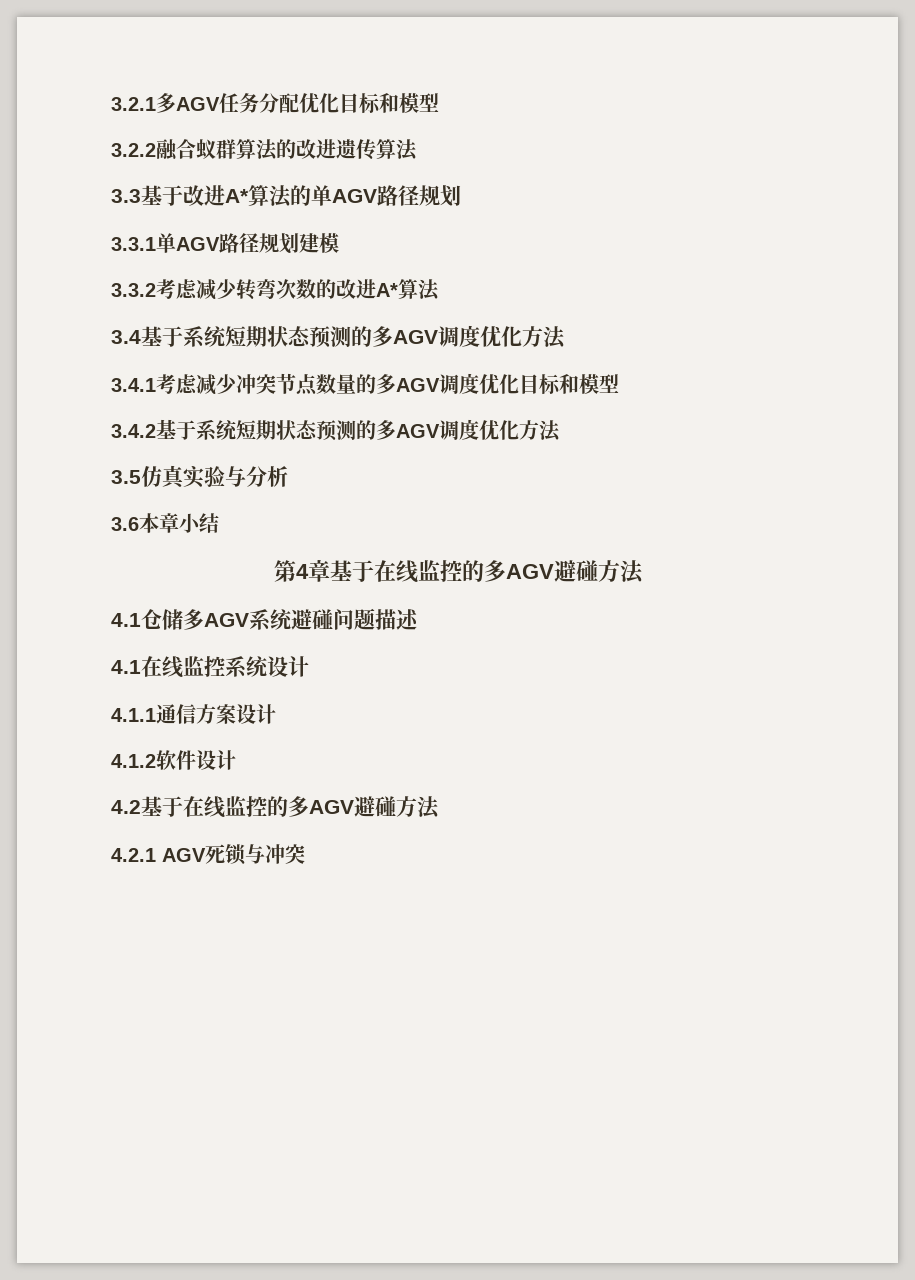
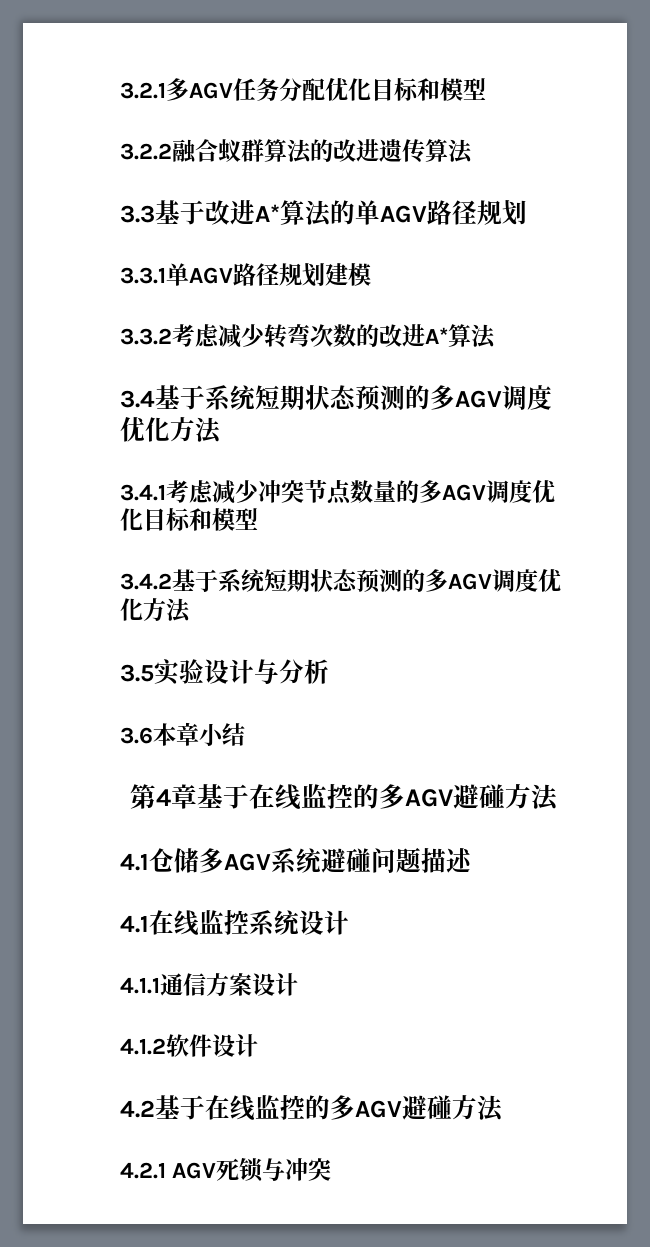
- 3.5仿真实验与分析
+ 3.5实验设计与分析

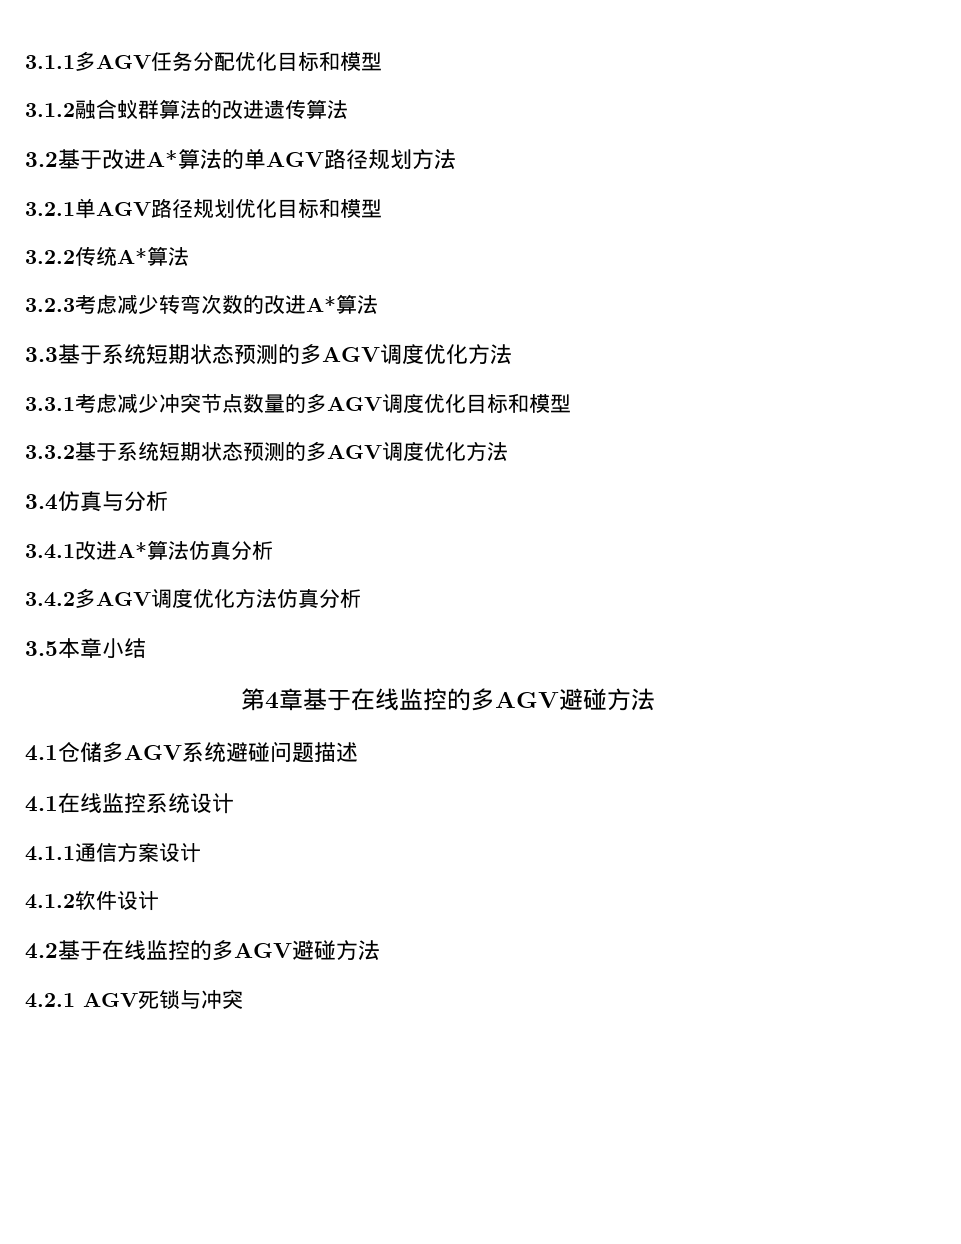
- 3.2.1多AGV任务分配优化目标和模型
+ 3.1.1多AGV任务分配优化目标和模型
- 3.2.2融合蚁群算法的改进遗传算法
+ 3.1.2融合蚁群算法的改进遗传算法
- 3.3基于改进A*算法的单AGV路径规划
- 3.3.1单AGV路径规划建模
- 3.3.2考虑减少转弯次数的改进A*算法
+ 3.2基于改进A*算法的单AGV路径规划方法
+ 3.2.1单AGV路径规划优化目标和模型
+ 3.2.2传统A*算法
+ 3.2.3考虑减少转弯次数的改进A*算法
- 3.4基于系统短期状态预测的多AGV调度优化方法
+ 3.3基于系统短期状态预测的多AGV调度优化方法
- 3.4.1考虑减少冲突节点数量的多AGV调度优化目标和模型
+ 3.3.1考虑减少冲突节点数量的多AGV调度优化目标和模型
- 3.4.2基于系统短期状态预测的多AGV调度优化方法
+ 3.3.2基于系统短期状态预测的多AGV调度优化方法
- 3.5实验设计与分析
+ 3.4仿真与分析
- 3.6本章小结
+ 3.4.1改进A*算法仿真分析
+ 3.4.2多AGV调度优化方法仿真分析
+ 3.5本章小结

